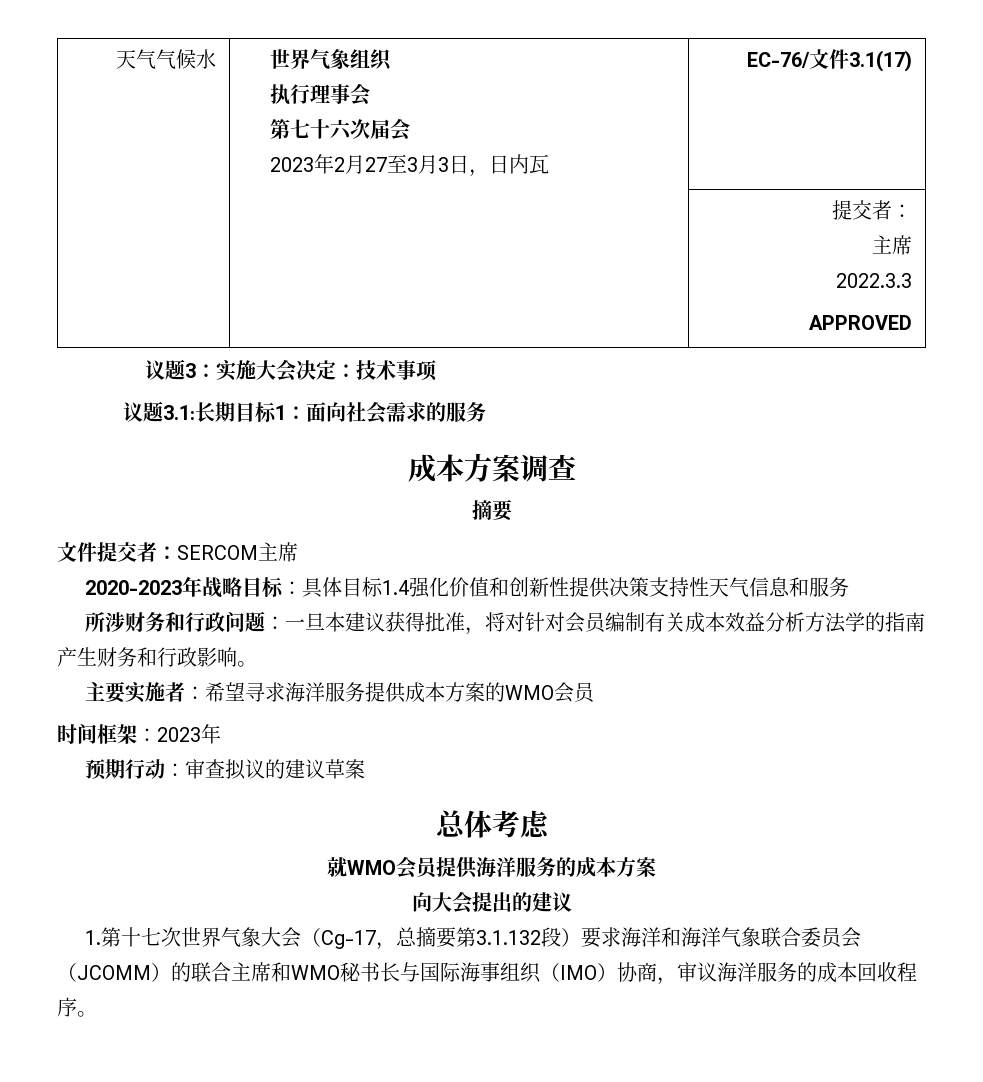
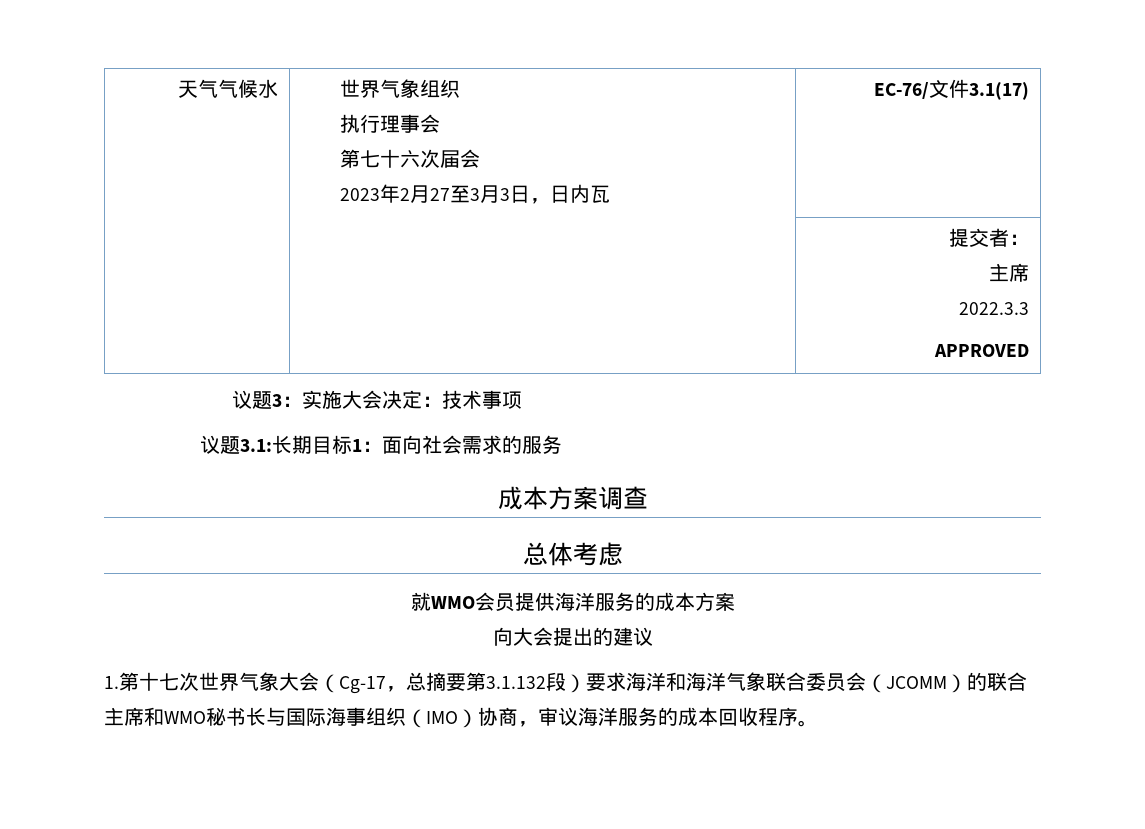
  成本方案调查
- 摘要
- 文件提交者：SERCOM主席
- 2020-2023年战略目标：具体目标1.4强化价值和创新性提供决策支持性天气信息和服务
- 所涉财务和行政问题：一旦本建议获得批准，将对针对会员编制有关成本效益分析方法学的指南产生财务和行政影响。
- 主要实施者：希望寻求海洋服务提供成本方案的WMO会员
- 时间框架：2023年
- 预期行动：审查拟议的建议草案

